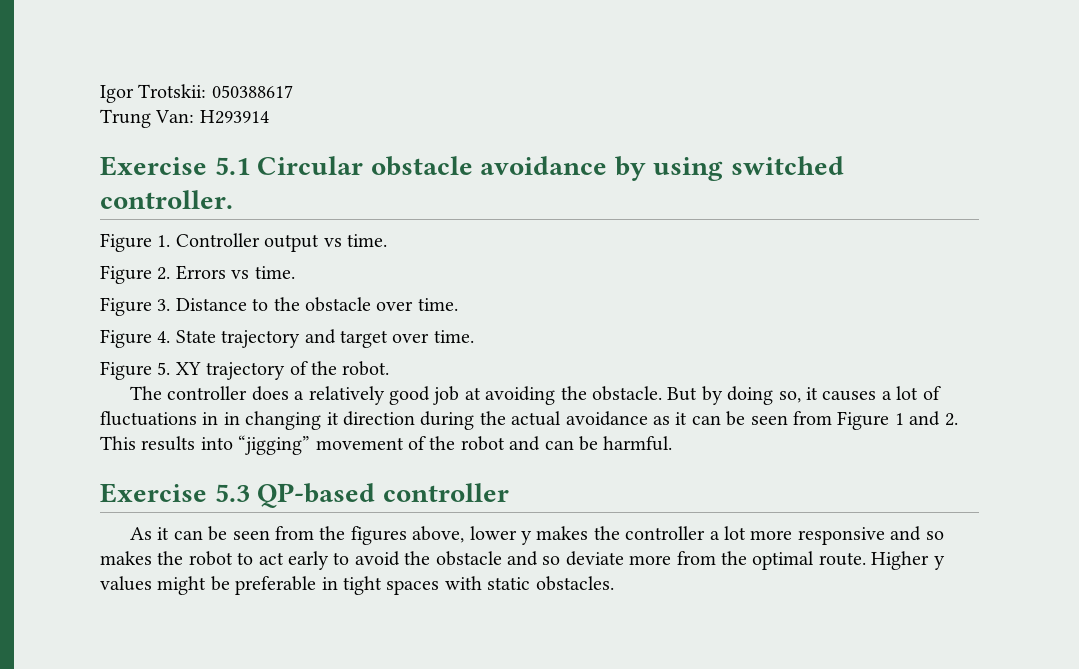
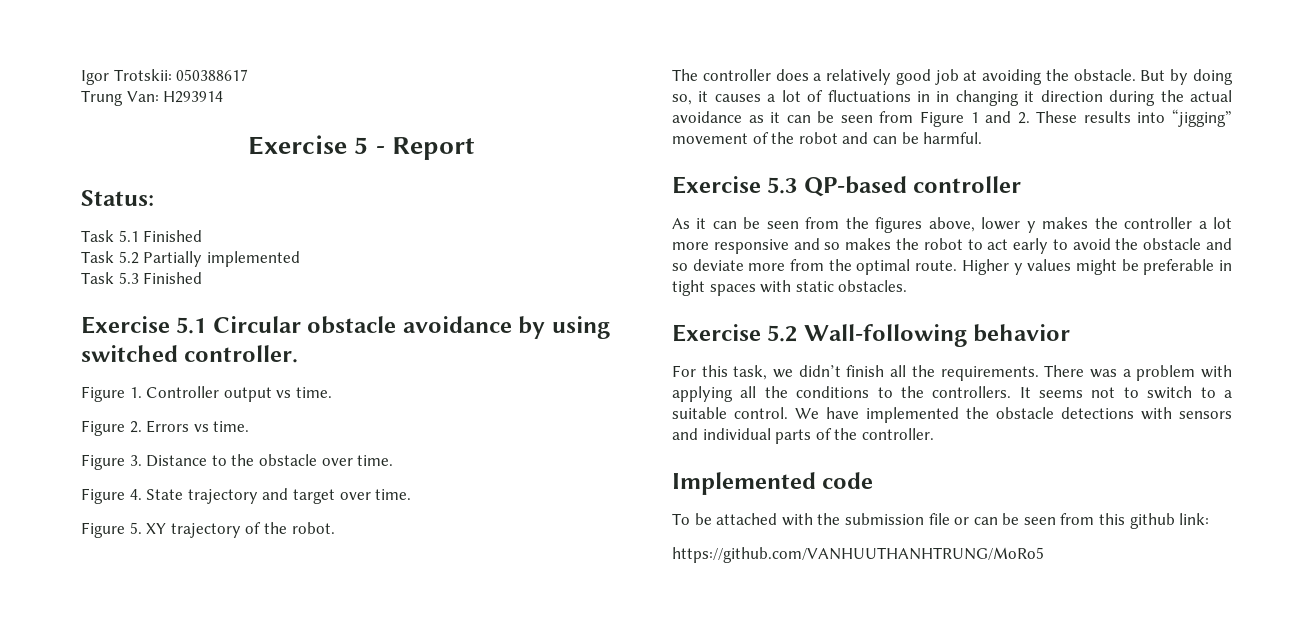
+ Exercise 5 - Report
+ Status:
+ Task 5.1 Finished
+ Task 5.2 Partially implemented
+ Task 5.3 Finished
- But by doing so, it causes a lot of fluctuations in in changing it direction during the actual avoidance as it can be seen from Figure 1 and 2. This results into “jigging” movement of the robot and can be harmful.
+ But by doing so, it causes a lot of fluctuations in in changing it direction during the actual avoidance as it can be seen from Figure 1 and 2. These results into “jigging” movement of the robot and can be harmful.
+ Exercise 5.2 Wall-following behavior
+ For this task, we didn’t finish all the requirements. There was a problem with applying all the conditions to the controllers. It seems not to switch to a suitable control. We have implemented the obstacle detections with sensors and individual parts of the controller.
+ Implemented code
+ To be attached with the submission file or can be seen from this github link:
+ https://github.com/VANHUUTHANHTRUNG/MoRo5

